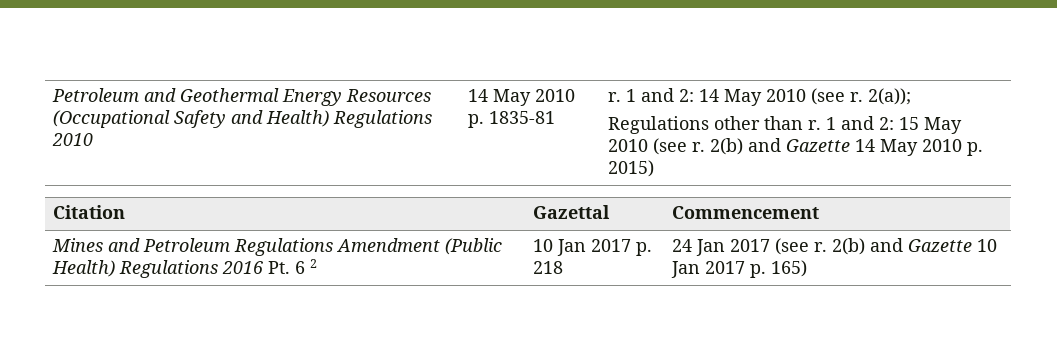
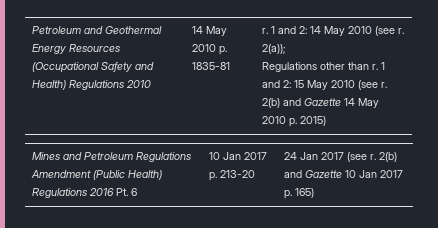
- Citation | Gazettal | Commencement
- Mines and Petroleum Regulations Amendment (Public Health) Regulations 2016 Pt. 6 2 | 10 Jan 2017 p. 218 | 24 Jan 2017 (see r. 2(b) and Gazette 10 Jan 2017 p. 165)
+ Mines and Petroleum Regulations Amendment (Public Health) Regulations 2016 Pt. 6 | 10 Jan 2017 p. 213-20 | 24 Jan 2017 (see r. 2(b) and Gazette 10 Jan 2017 p. 165)

